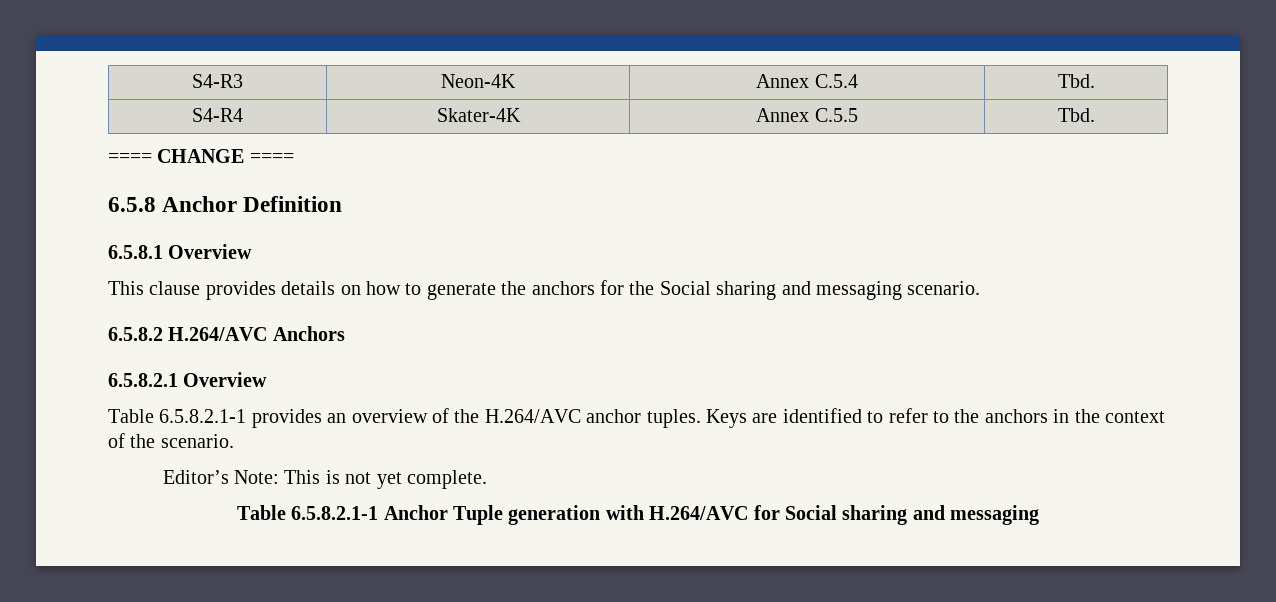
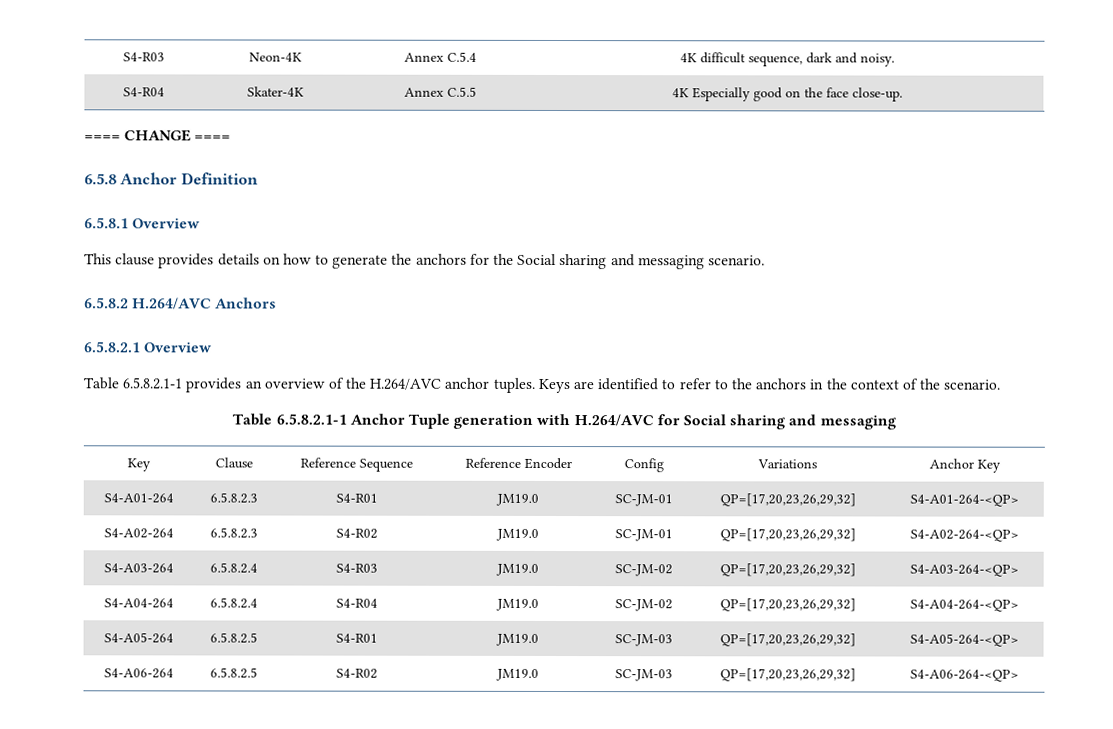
- S4-R3 | Neon-4K | Annex C.5.4 | Tbd.
- S4-R4 | Skater-4K | Annex C.5.5 | Tbd.
+ S4-R03 | Neon-4K | Annex C.5.4 | 4K difficult sequence, dark and noisy.
+ S4-R04 | Skater-4K | Annex C.5.5 | 4K Especially good on the face close-up.
- Editor’s Note: This is not yet complete.
+ Key | Clause | Reference Sequence | Reference Encoder | Config | Variations | Anchor Key
+ S4-A01-264 | 6.5.8.2.3 | S4-R01 | JM19.0 | SC-JM-01 | QP=[17,20,23,26,29,32] | S4-A01-264-<QP>
+ S4-A02-264 | 6.5.8.2.3 | S4-R02 | JM19.0 | SC-JM-01 | QP=[17,20,23,26,29,32] | S4-A02-264-<QP>
+ S4-A03-264 | 6.5.8.2.4 | S4-R03 | JM19.0 | SC-JM-02 | QP=[17,20,23,26,29,32] | S4-A03-264-<QP>
+ S4-A04-264 | 6.5.8.2.4 | S4-R04 | JM19.0 | SC-JM-02 | QP=[17,20,23,26,29,32] | S4-A04-264-<QP>
+ S4-A05-264 | 6.5.8.2.5 | S4-R01 | JM19.0 | SC-JM-03 | QP=[17,20,23,26,29,32] | S4-A05-264-<QP>
+ S4-A06-264 | 6.5.8.2.5 | S4-R02 | JM19.0 | SC-JM-03 | QP=[17,20,23,26,29,32] | S4-A06-264-<QP>

